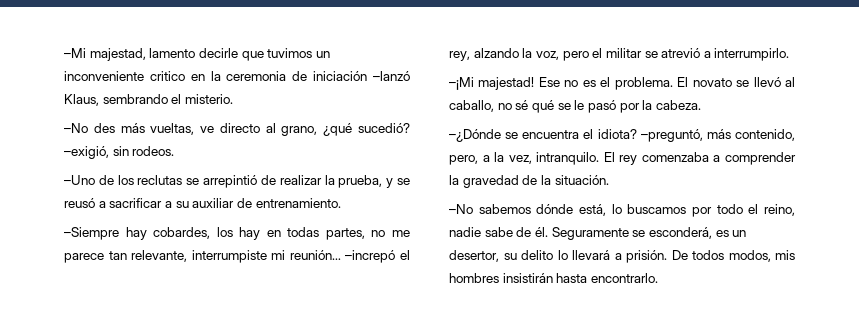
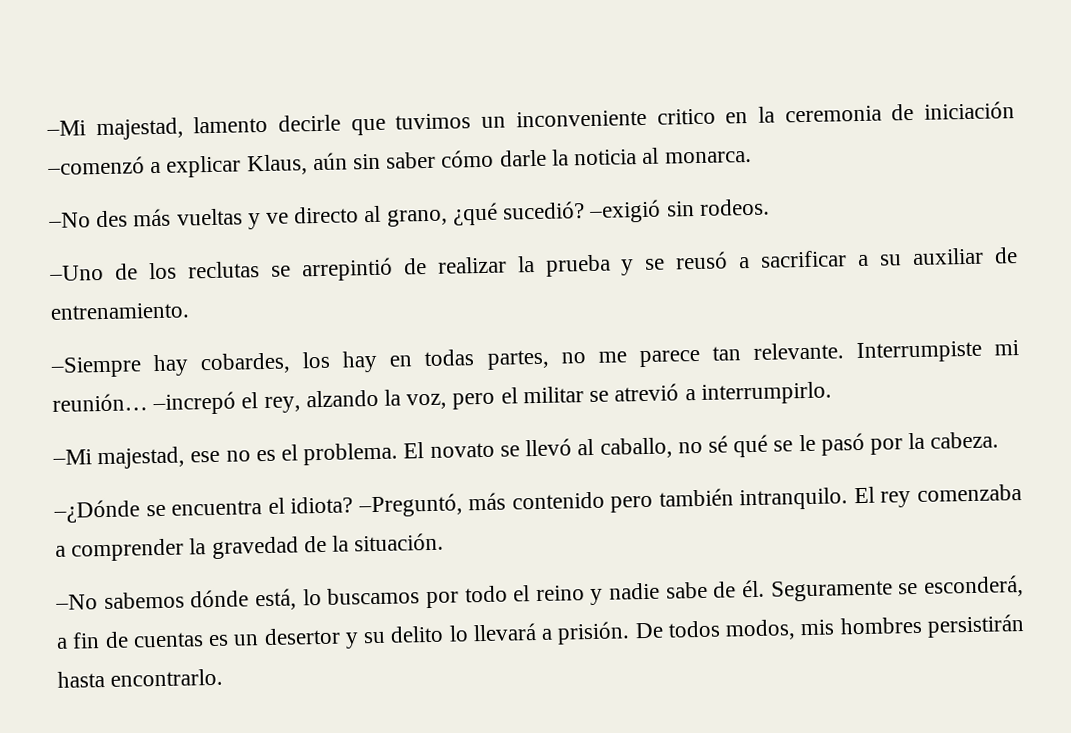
- –Mi majestad, lamento decirle que tuvimos un inconveniente critico en la ceremonia de iniciación –lanzó Klaus, sembrando el misterio.
+ –Mi majestad, lamento decirle que tuvimos un inconveniente critico en la ceremonia de iniciación –comenzó a explicar Klaus, aún sin saber cómo darle la noticia al monarca.
- –No des más vueltas, ve directo al grano, ¿qué sucedió?
+ –No des más vueltas y ve directo al grano, ¿qué sucedió?
- –exigió, sin rodeos.
+ –exigió sin rodeos.
- –Uno de los reclutas se arrepintió de realizar la prueba, y se reusó a sacrificar a su auxiliar de entrenamiento.
+ –Uno de los reclutas se arrepintió de realizar la prueba y se reusó a sacrificar a su auxiliar de entrenamiento.
- –Siempre hay cobardes, los hay en todas partes, no me parece tan relevante, interrumpiste mi reunión…
+ –Siempre hay cobardes, los hay en todas partes, no me parece tan relevante. Interrumpiste mi reunión…
- –¡Mi majestad! Ese no es el problema.
+ –Mi majestad, ese no es el problema.
- –preguntó, más contenido, pero, a la vez, intranquilo.
+ –Preguntó, más contenido pero también intranquilo.
- –No sabemos dónde está, lo buscamos por todo el reino, nadie sabe de él.
+ –No sabemos dónde está, lo buscamos por todo el reino y nadie sabe de él.
- Seguramente se esconderá, es un desertor, su delito lo llevará a prisión.
+ Seguramente se esconderá, a fin de cuentas es un desertor y su delito lo llevará a prisión.
- De todos modos, mis hombres insistirán hasta encontrarlo.
+ De todos modos, mis hombres persistirán hasta encontrarlo.

